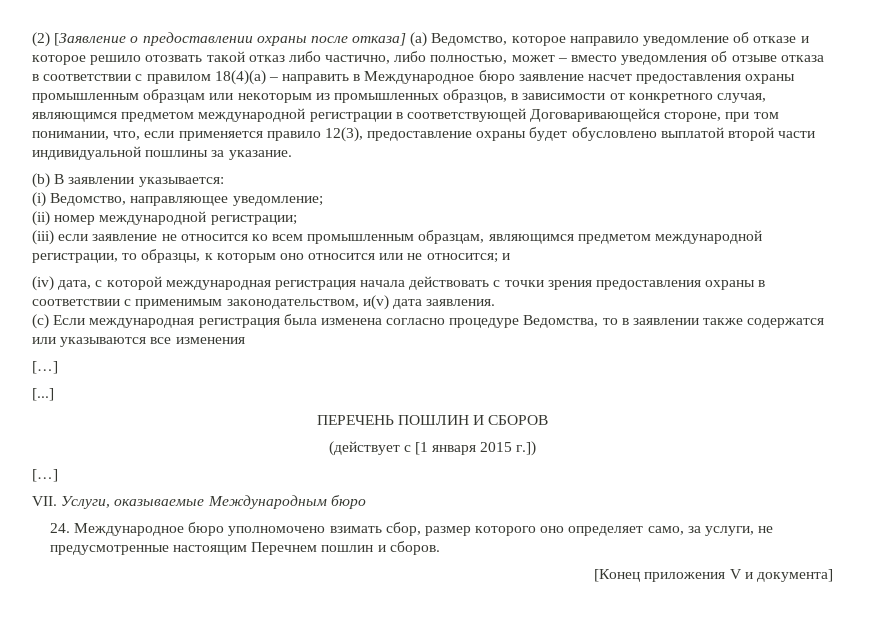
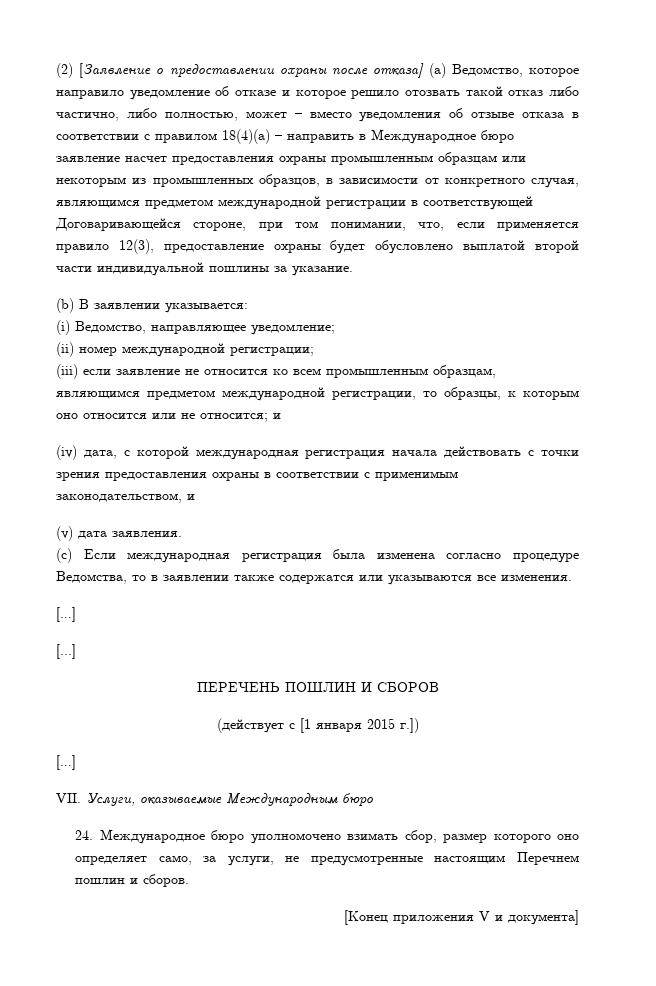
- (iv) дата, с которой международная регистрация начала действовать с точки зрения предоставления охраны в соответствии с применимым законодательством, и(v) дата заявления.
+ (iv) дата, с которой международная регистрация начала действовать с точки зрения предоставления охраны в соответствии с применимым законодательством, и
+ (v) дата заявления.
- (c) Если международная регистрация была изменена согласно процедуре Ведомства, то в заявлении также содержатся или указываются все изменения
+ (c) Если международная регистрация была изменена согласно процедуре Ведомства, то в заявлении также содержатся или указываются все изменения.

